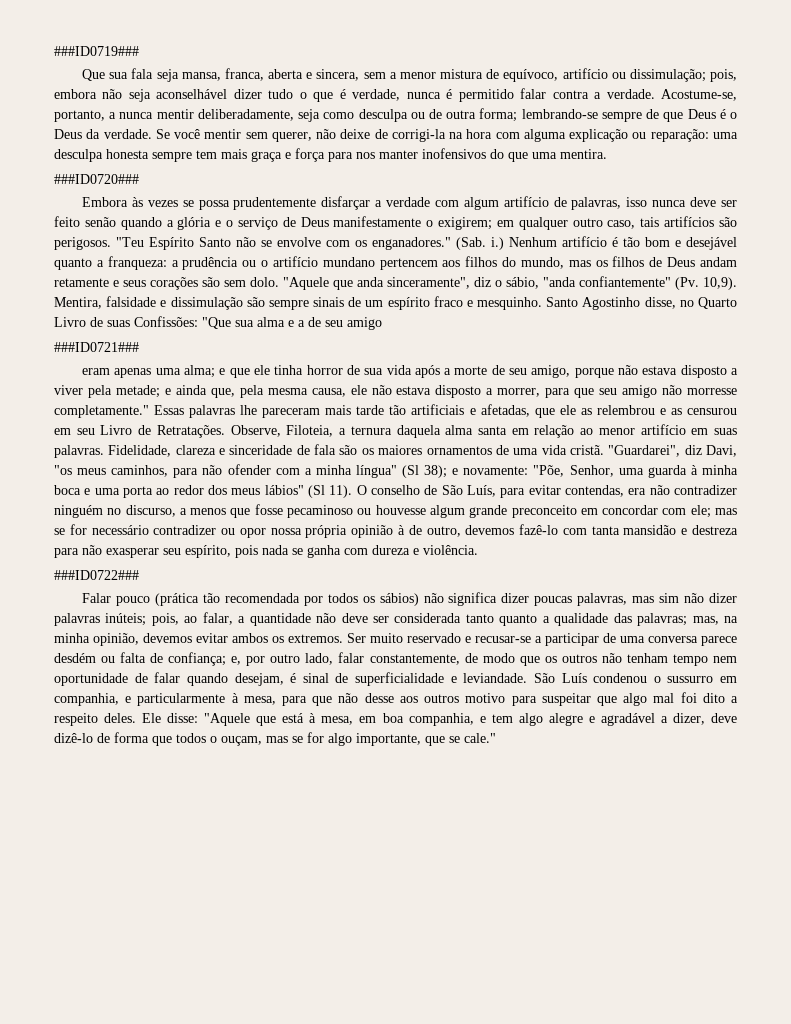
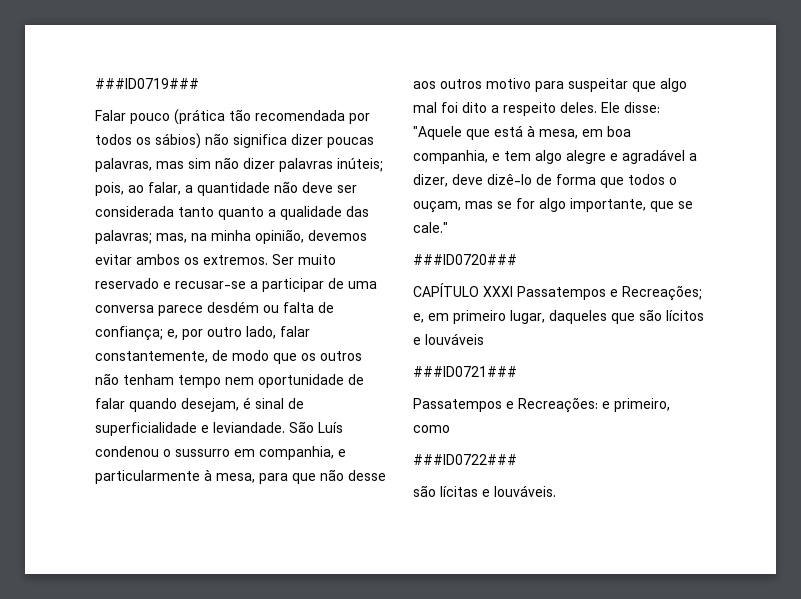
- Que sua fala seja mansa, franca, aberta e sincera, sem a menor mistura de equívoco, artifício ou dissimulação; pois, embora não seja aconselhável dizer tudo o que é verdade, nunca é permitido falar contra a verdade. Acostume-se, portanto, a nunca mentir deliberadamente, seja como desculpa ou de outra forma; lembrando-se sempre de que Deus é o Deus da verdade. Se você mentir sem querer, não deixe de corrigi-la na hora com alguma explicação ou reparação: uma desculpa honesta sempre tem mais graça e força para nos manter inofensivos do que uma mentira.
- ###ID0720###
- Embora às vezes se possa prudentemente disfarçar a verdade com algum artifício de palavras, isso nunca deve ser feito senão quando a glória e o serviço de Deus manifestamente o exigirem; em qualquer outro caso, tais artifícios são perigosos. "Teu Espírito Santo não se envolve com os enganadores." (Sab. i.) Nenhum artifício é tão bom e desejável quanto a franqueza: a prudência ou o artifício mundano pertencem aos filhos do mundo, mas os filhos de Deus andam retamente e seus corações são sem dolo. "Aquele que anda sinceramente", diz o sábio, "anda confiantemente" (Pv. 10,9). Mentira, falsidade e dissimulação são sempre sinais de um espírito fraco e mesquinho. Santo Agostinho disse, no Quarto Livro de suas Confissões: "Que sua alma e a de seu amigo
- ###ID0721###
- eram apenas uma alma; e que ele tinha horror de sua vida após a morte de seu amigo, porque não estava disposto a viver pela metade; e ainda que, pela mesma causa, ele não estava disposto a morrer, para que seu amigo não morresse completamente." Essas palavras lhe pareceram mais tarde tão artificiais e afetadas, que ele as relembrou e as censurou em seu Livro de Retratações. Observe, Filoteia, a ternura daquela alma santa em relação ao menor artifício em suas palavras. Fidelidade, clareza e sinceridade de fala são os maiores ornamentos de uma vida cristã. "Guardarei", diz Davi, "os meus caminhos, para não ofender com a minha língua" (Sl 38); e novamente: "Põe, Senhor, uma guarda à minha boca e uma porta ao redor dos meus lábios" (Sl 11). O conselho de São Luís, para evitar contendas, era não contradizer ninguém no discurso, a menos que fosse pecaminoso ou houvesse algum grande preconceito em concordar com ele; mas se for necessário contradizer ou opor nossa própria opinião à de outro, devemos fazê-lo com tanta mansidão e destreza para não exasperar seu espírito, pois nada se ganha com dureza e violência.
- ###ID0722###
+ ###ID0720###
+ CAPÍTULO XXXI Passatempos e Recreações; e, em primeiro lugar, daqueles que são lícitos e louváveis
+ ###ID0721###
+ Passatempos e Recreações: e primeiro, como
+ ###ID0722###
+ são lícitas e louváveis.

